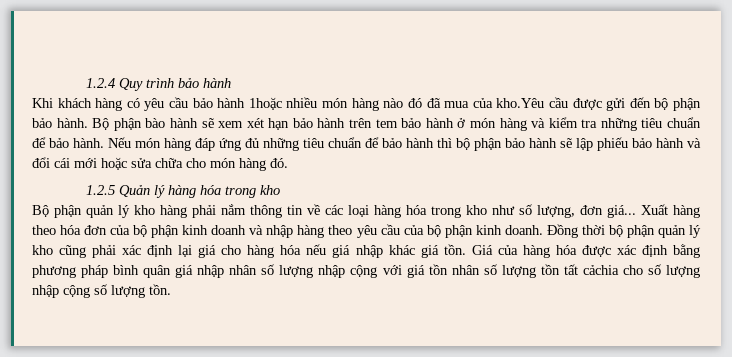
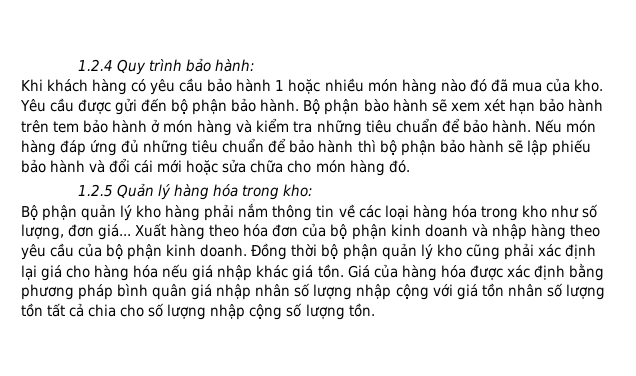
- 1.2.4 Quy trình bảo hành
+ 1.2.4 Quy trình bảo hành:
- Khi khách hàng có yêu cầu bảo hành 1hoặc nhiều món hàng nào đó đã mua của kho.Yêu cầu được gửi đến bộ phận bảo hành.
+ Khi khách hàng có yêu cầu bảo hành 1 hoặc nhiều món hàng nào đó đã mua của kho. Yêu cầu được gửi đến bộ phận bảo hành.
- 1.2.5 Quản lý hàng hóa trong kho
+ 1.2.5 Quản lý hàng hóa trong kho:
- Giá của hàng hóa được xác định bằng phương pháp bình quân giá nhập nhân số lượng nhập cộng với giá tồn nhân số lượng tồn tất cảchia cho số lượng nhập cộng số lượng tồn.
+ Giá của hàng hóa được xác định bằng phương pháp bình quân giá nhập nhân số lượng nhập cộng với giá tồn nhân số lượng tồn tất cả chia cho số lượng nhập cộng số lượng tồn.

